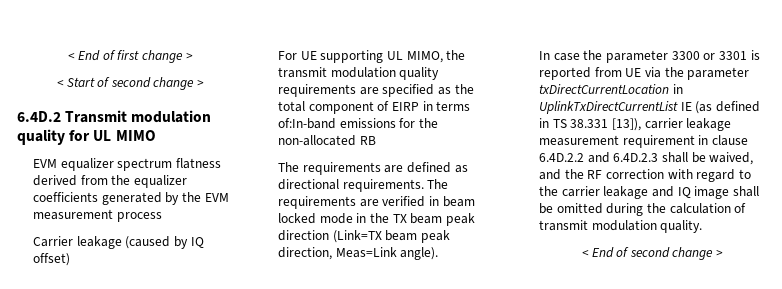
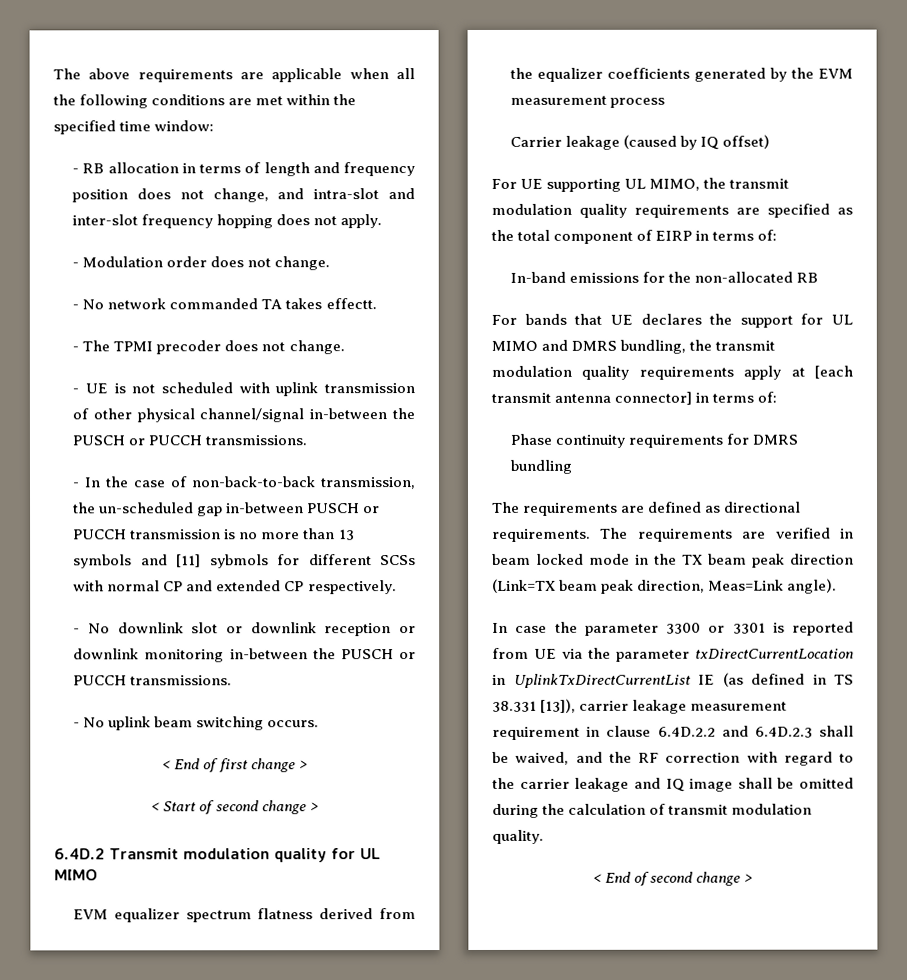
+ The above requirements are applicable when all the following conditions are met within the specified time window:
+ - RB allocation in terms of length and frequency position does not change, and intra-slot and inter-slot frequency hopping does not apply.
+ - Modulation order does not change.
+ - No network commanded TA takes effectt.
+ - The TPMI precoder does not change.
+ - UE is not scheduled with uplink transmission of other physical channel/signal in-between the PUSCH or PUCCH transmissions.
+ - In the case of non-back-to-back transmission, the un-scheduled gap in-between PUSCH or PUCCH transmission is no more than 13 symbols and [11] sybmols for different SCSs with normal CP and extended CP respectively.
+ - No downlink slot or downlink reception or downlink monitoring in-between the PUSCH or PUCCH transmissions.
+ - No uplink beam switching occurs.
- For UE supporting UL MIMO, the transmit modulation quality requirements are specified as the total component of EIRP in terms of:In-band emissions for the non-allocated RB
+ For UE supporting UL MIMO, the transmit modulation quality requirements are specified as the total component of EIRP in terms of:
+ In-band emissions for the non-allocated RB
+ For bands that UE declares the support for UL MIMO and DMRS bundling, the transmit modulation quality requirements apply at [each transmit antenna connector] in terms of:
+ Phase continuity requirements for DMRS bundling

